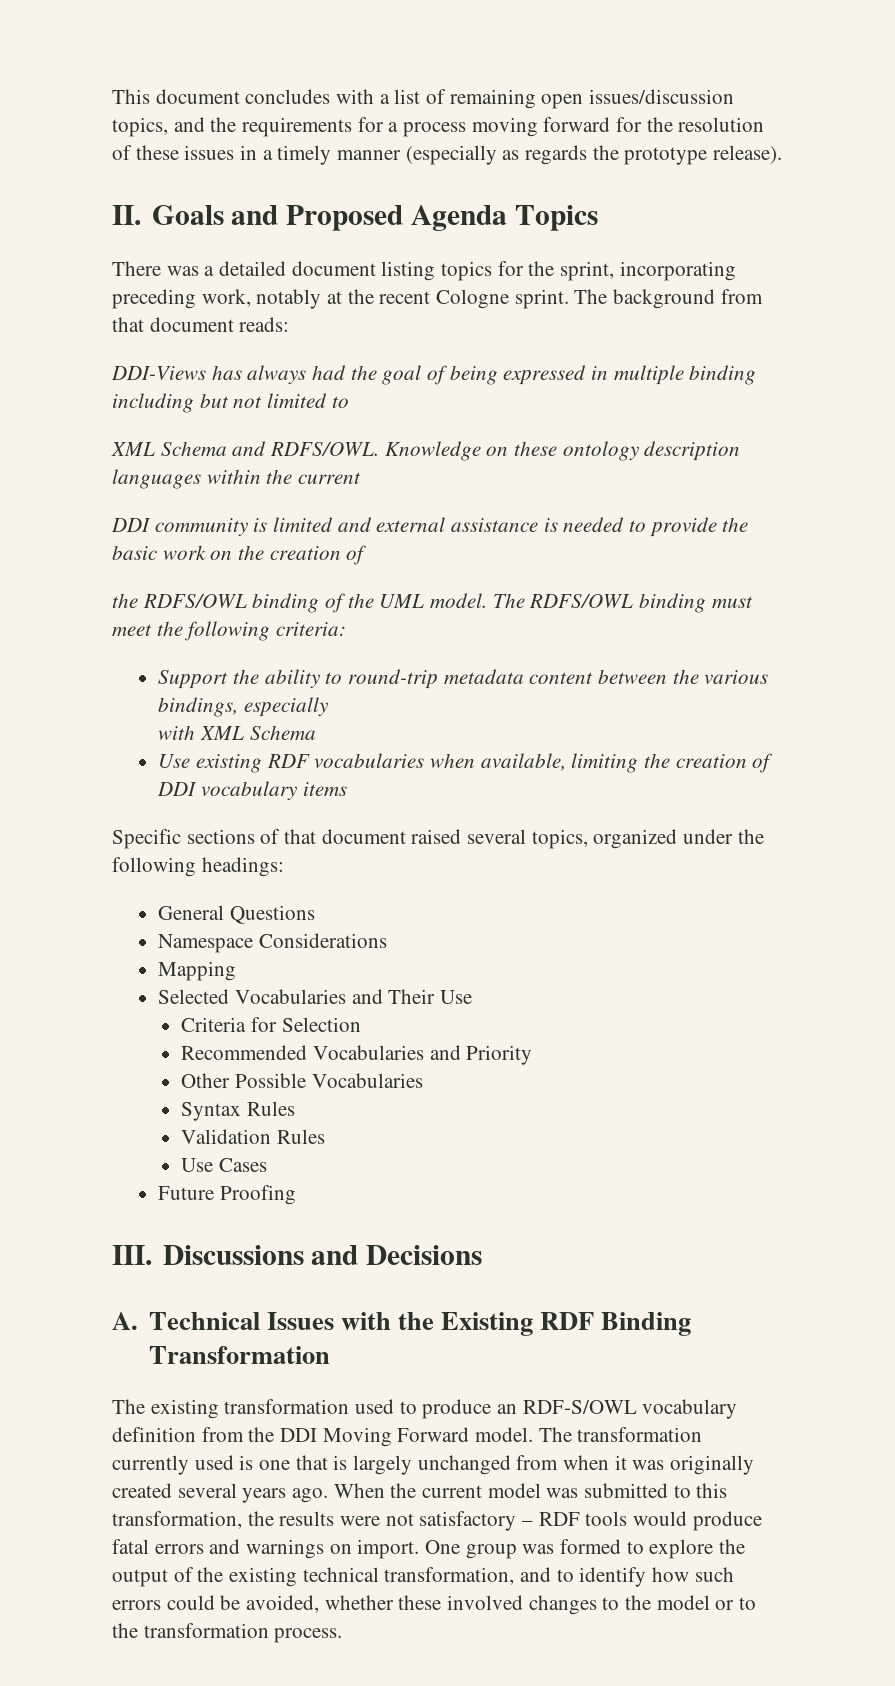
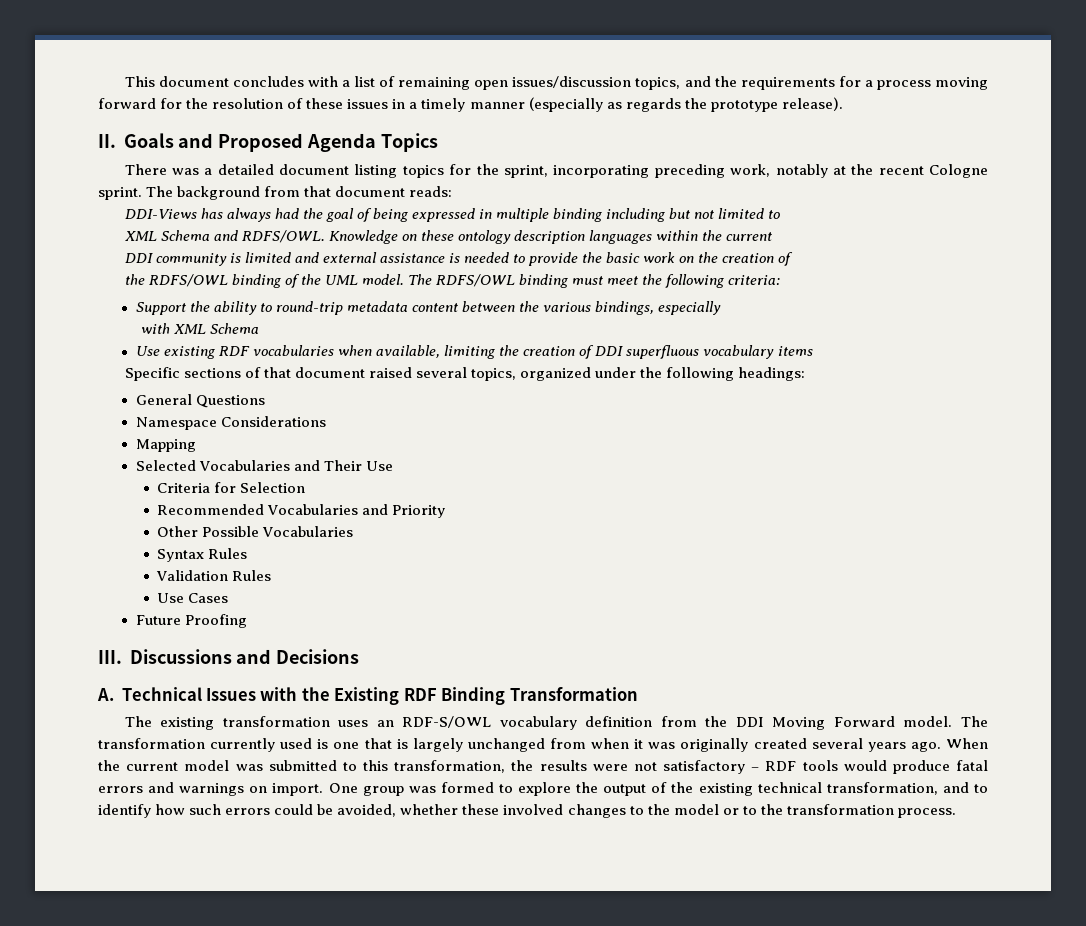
- Use existing RDF vocabularies when available, limiting the creation of DDI vocabulary items
+ Use existing RDF vocabularies when available, limiting the creation of DDI superfluous vocabulary items
- The existing transformation used to produce an RDF-S/OWL vocabulary definition from the DDI Moving Forward model.
+ The existing transformation uses an RDF-S/OWL vocabulary definition from the DDI Moving Forward model.

